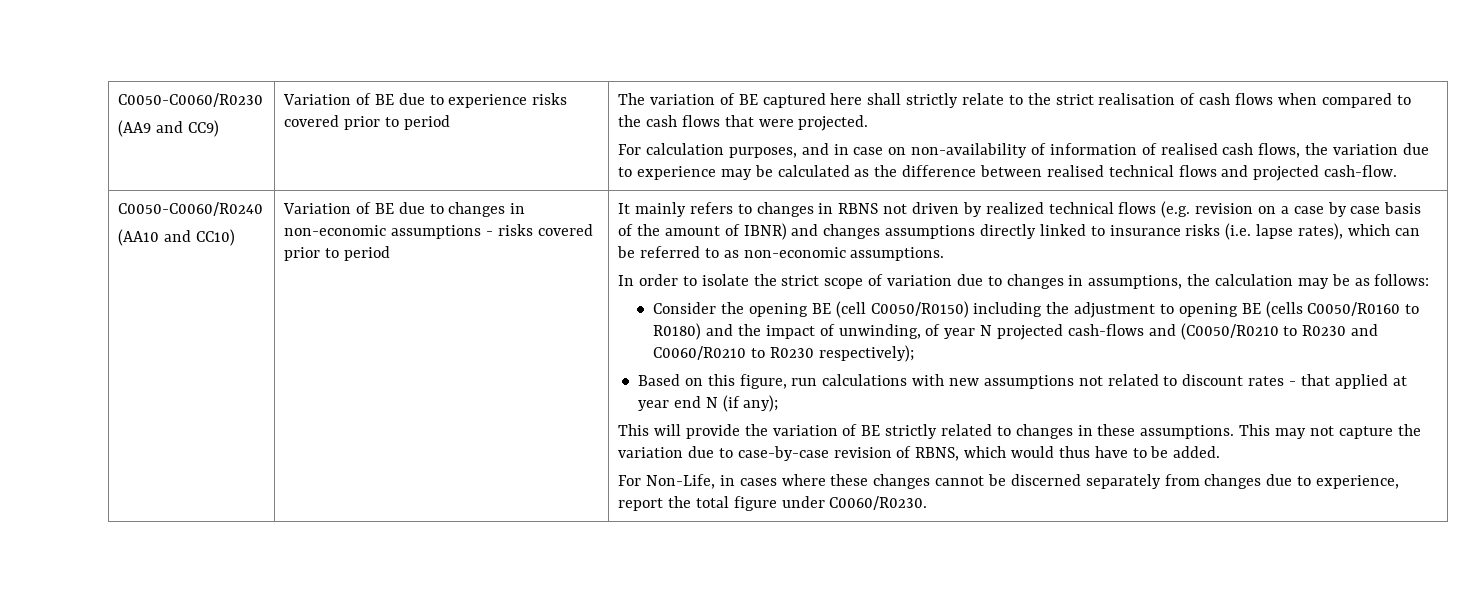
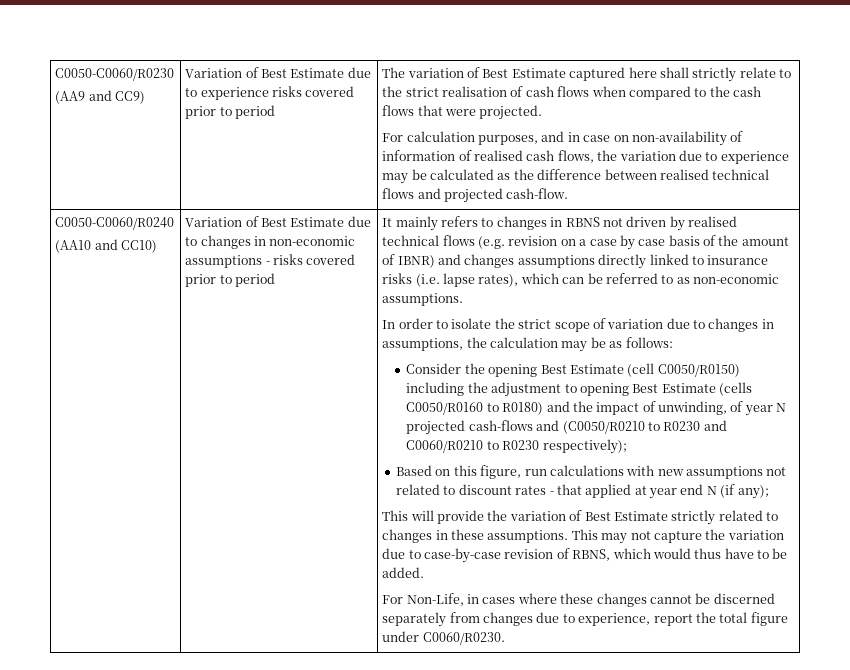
- Variation of BE due to experience risks covered prior to period
+ Variation of Best Estimate due to experience risks covered prior to period
- The variation of BE captured here shall strictly relate to the strict realisation of cash flows when compared to the cash flows that were projected.
+ The variation of Best Estimate captured here shall strictly relate to the strict realisation of cash flows when compared to the cash flows that were projected.
- Variation of BE due to changes in non-economic assumptions - risks covered prior to period
+ Variation of Best Estimate due to changes in non-economic assumptions - risks covered prior to period
- It mainly refers to changes in RBNS not driven by realized technical flows (e.g. revision on a case by case basis of the amount of IBNR) and changes assumptions directly linked to insurance risks (i.e. lapse rates), which can be referred to as non-economic assumptions.
+ It mainly refers to changes in RBNS not driven by realised technical flows (e.g. revision on a case by case basis of the amount of IBNR) and changes assumptions directly linked to insurance risks (i.e. lapse rates), which can be referred to as non-economic assumptions.
- Consider the opening BE (cell C0050/R0150) including the adjustment to opening BE (cells C0050/R0160 to R0180) and the impact of unwinding, of year N projected cash-flows and (C0050/R0210 to R0230 and C0060/R0210 to R0230 respectively);
+ Consider the opening Best Estimate (cell C0050/R0150) including the adjustment to opening Best Estimate (cells C0050/R0160 to R0180) and the impact of unwinding, of year N projected cash-flows and (C0050/R0210 to R0230 and C0060/R0210 to R0230 respectively);
- This will provide the variation of BE strictly related to changes in these assumptions.
+ This will provide the variation of Best Estimate strictly related to changes in these assumptions.

